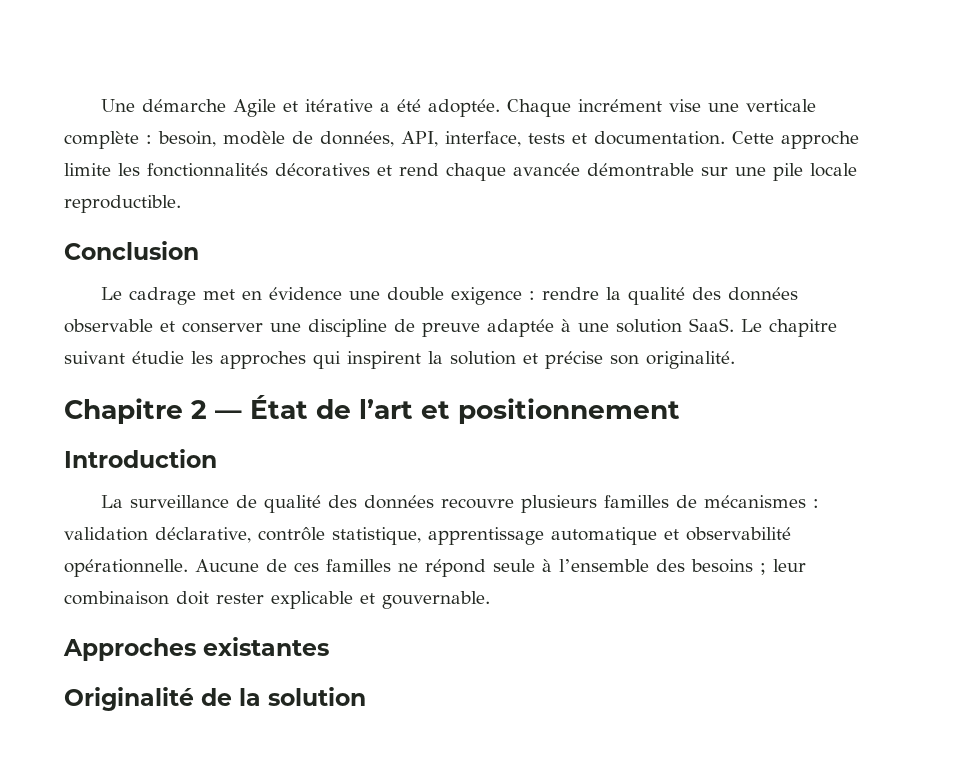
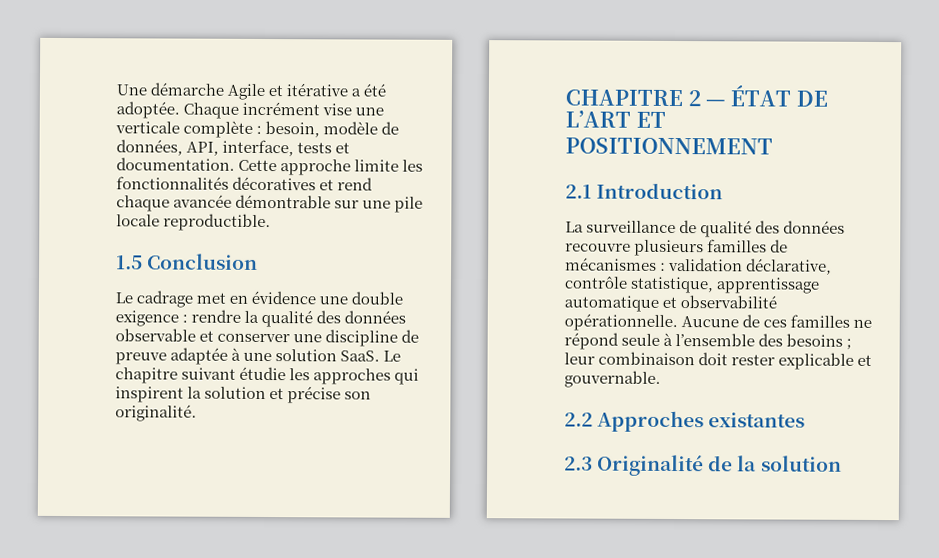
- Conclusion
+ 1.5 Conclusion
- Chapitre 2 — État de l’art et positionnement
- Introduction
+ CHAPITRE 2 — ÉTAT DE L’ART ET POSITIONNEMENT
+ 2.1 Introduction
- Approches existantes
+ 2.2 Approches existantes
- Originalité de la solution
+ 2.3 Originalité de la solution

